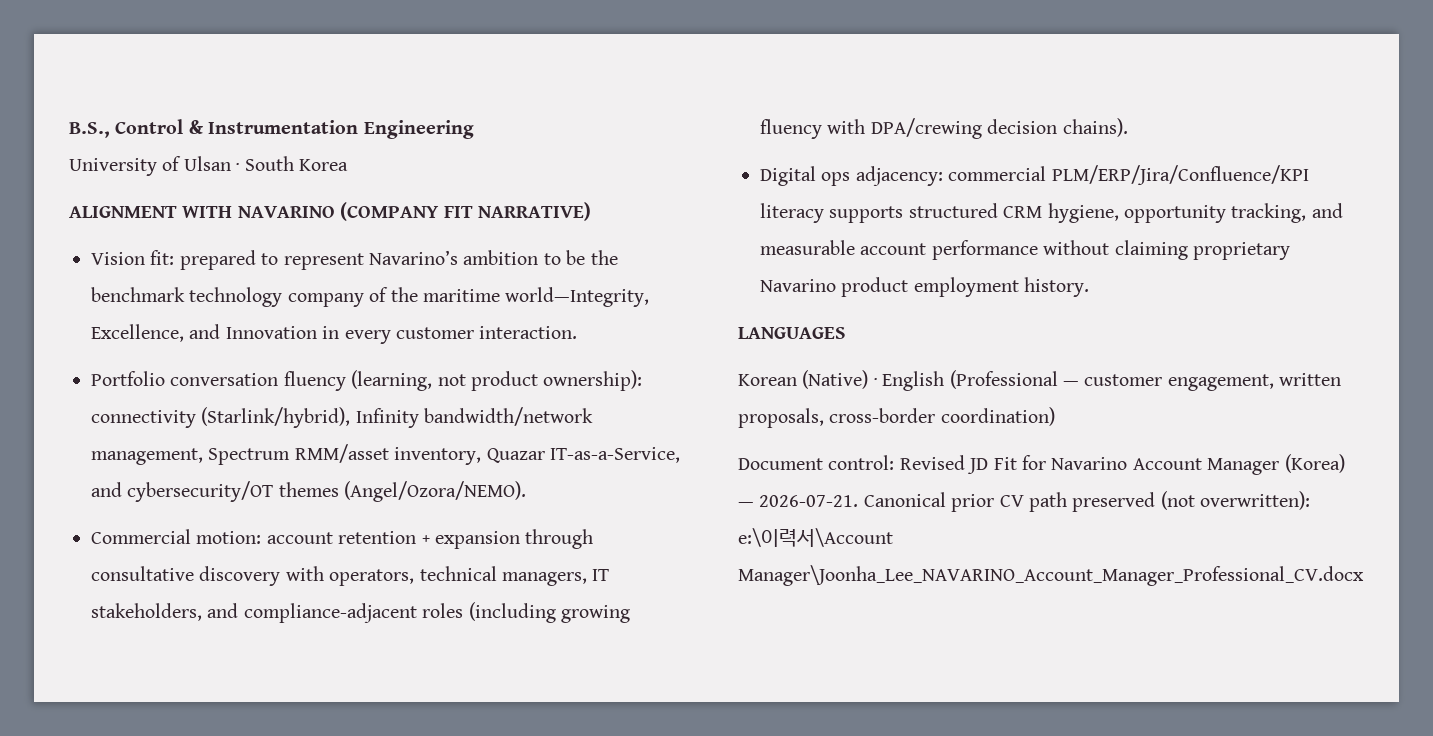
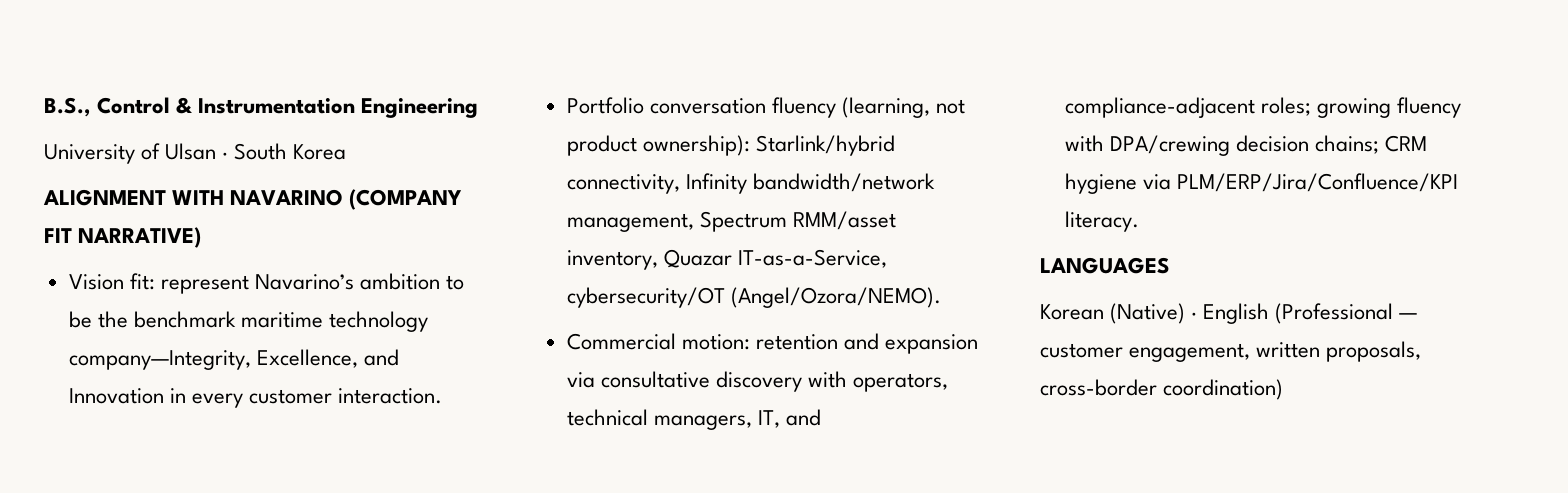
- Vision fit: prepared to represent Navarino’s ambition to be the benchmark technology company of the maritime world—Integrity, Excellence, and Innovation in every customer interaction.
+ Vision fit: represent Navarino’s ambition to be the benchmark maritime technology company—Integrity, Excellence, and Innovation in every customer interaction.
- Portfolio conversation fluency (learning, not product ownership): connectivity (Starlink/hybrid), Infinity bandwidth/network management, Spectrum RMM/asset inventory, Quazar IT-as-a-Service, and cybersecurity/OT themes (Angel/Ozora/NEMO).
+ Portfolio conversation fluency (learning, not product ownership): Starlink/hybrid connectivity, Infinity bandwidth/network management, Spectrum RMM/asset inventory, Quazar IT-as-a-Service, cybersecurity/OT (Angel/Ozora/NEMO).
- Commercial motion: account retention + expansion through consultative discovery with operators, technical managers, IT stakeholders, and compliance-adjacent roles (including growing fluency with DPA/crewing decision chains).
- Digital ops adjacency: commercial PLM/ERP/Jira/Confluence/KPI literacy supports structured CRM hygiene, opportunity tracking, and measurable account performance without claiming proprietary Navarino product employment history.
+ Commercial motion: retention and expansion via consultative discovery with operators, technical managers, IT, and compliance-adjacent roles; growing fluency with DPA/crewing decision chains; CRM hygiene via PLM/ERP/Jira/Confluence/KPI literacy.
- Document control: Revised JD Fit for Navarino Account Manager (Korea) — 2026-07-21. Canonical prior CV path preserved (not overwritten): e:\이력서\Account Manager\Joonha_Lee_NAVARINO_Account_Manager_Professional_CV.docx

